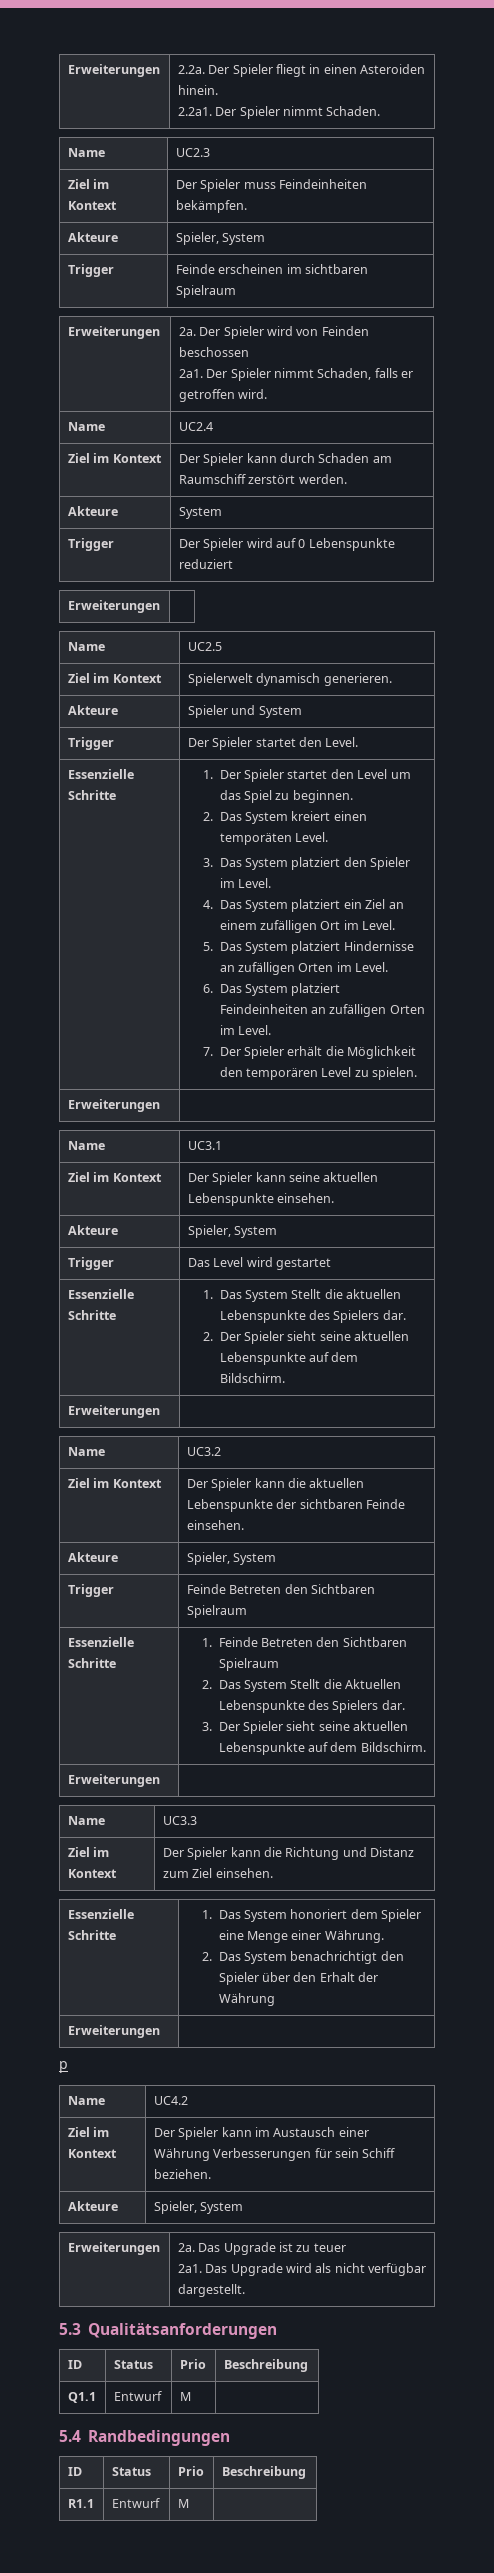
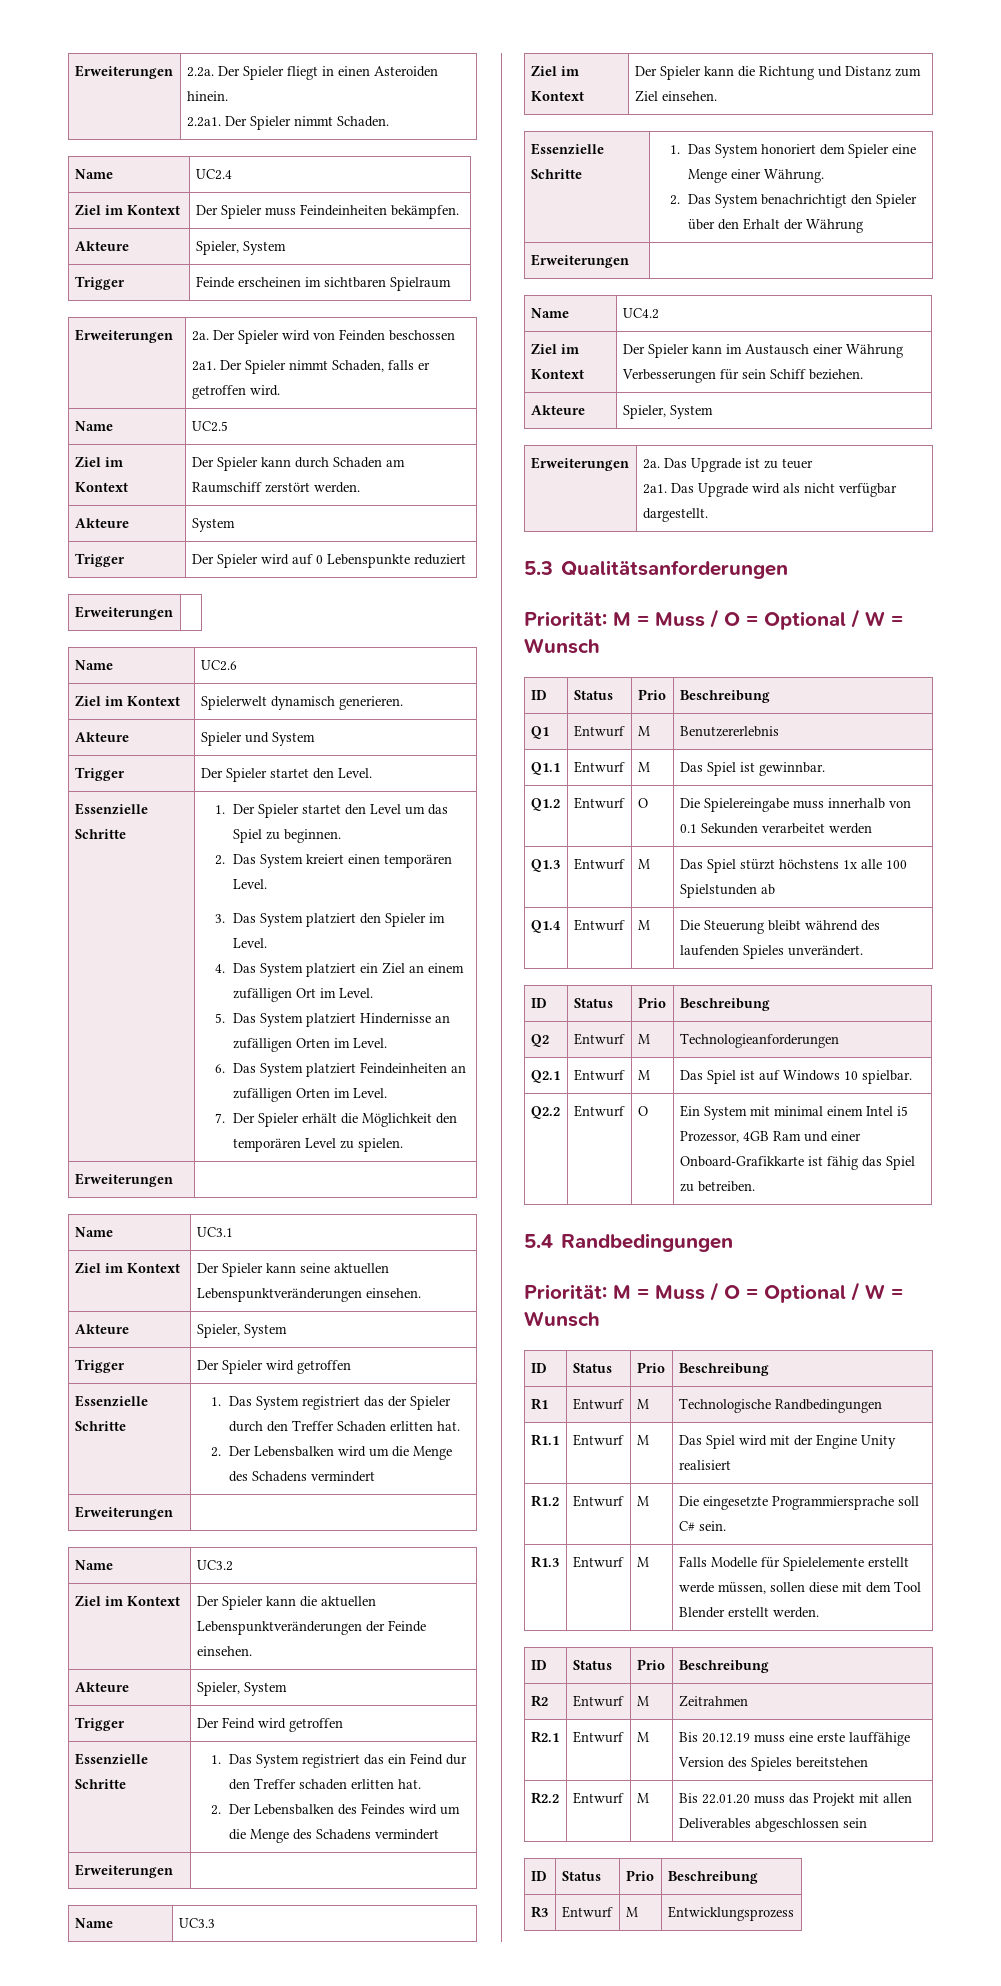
- Name | UC2.3
+ Name | UC2.4
- Name | UC2.4
+ Name | UC2.5
- Name | UC2.5
+ Name | UC2.6
- 2. Das System kreiert einen temporäten Level.
+ 2. Das System kreiert einen temporären Level.
- Ziel im Kontext | Der Spieler kann seine aktuellen Lebenspunkte einsehen.
+ Ziel im Kontext | Der Spieler kann seine aktuellen Lebenspunktveränderungen einsehen.
  Akteure | Spieler, System
- Trigger | Das Level wird gestartet
- Essenzielle Schritte | 1. Das System Stellt die aktuellen Lebenspunkte des Spielers dar.
- 2. Der Spieler sieht seine aktuellen Lebenspunkte auf dem Bildschirm.
+ Trigger | Der Spieler wird getroffen
+ Essenzielle Schritte | 1. Das System registriert das der Spieler durch den Treffer Schaden erlitten hat.
+ 2. Der Lebensbalken wird um die Menge des Schadens vermindert
- Ziel im Kontext | Der Spieler kann die aktuellen Lebenspunkte der sichtbaren Feinde einsehen.
+ Ziel im Kontext | Der Spieler kann die aktuellen Lebenspunktveränderungen der Feinde einsehen.
- Trigger | Feinde Betreten den Sichtbaren Spielraum
- Essenzielle Schritte | 1. Feinde Betreten den Sichtbaren Spielraum
- 2. Das System Stellt die Aktuellen Lebenspunkte des Spielers dar.
- 3. Der Spieler sieht seine aktuellen Lebenspunkte auf dem Bildschirm.
+ Trigger | Der Feind wird getroffen
+ Essenzielle Schritte | 1. Das System registriert das ein Feind dur den Treffer schaden erlitten hat.
+ 2. Der Lebensbalken des Feindes wird um die Menge des Schadens vermindert
- p
  5.3 Qualitätsanforderungen
+ Priorität: M = Muss / O = Optional / W = Wunsch
  ID | Status | Prio | Beschreibung
+ Q1 | Entwurf | M | Benutzererlebnis
- Q1.1 | Entwurf | M |
+ Q1.1 | Entwurf | M | Das Spiel ist gewinnbar.
+ Q1.2 | Entwurf | O | Die Spielereingabe muss innerhalb von 0.1 Sekunden verarbeitet werden
+ Q1.3 | Entwurf | M | Das Spiel stürzt höchstens 1x alle 100 Spielstunden ab
+ Q1.4 | Entwurf | M | Die Steuerung bleibt während des laufenden Spieles unverändert.
+ ID | Status | Prio | Beschreibung
+ Q2 | Entwurf | M | Technologieanforderungen
+ Q2.1 | Entwurf | M | Das Spiel ist auf Windows 10 spielbar.
+ Q2.2 | Entwurf | O | Ein System mit minimal einem Intel i5 Prozessor, 4GB Ram und einer Onboard-Grafikkarte ist fähig das Spiel zu betreiben.
  5.4 Randbedingungen
+ Priorität: M = Muss / O = Optional / W = Wunsch
  ID | Status | Prio | Beschreibung
- R1.1 | Entwurf | M |
+ R1 | Entwurf | M | Technologische Randbedingungen
+ R1.1 | Entwurf | M | Das Spiel wird mit der Engine Unity realisiert
+ R1.2 | Entwurf | M | Die eingesetzte Programmiersprache soll C# sein.
+ R1.3 | Entwurf | M | Falls Modelle für Spielelemente erstellt werde müssen, sollen diese mit dem Tool Blender erstellt werden.
+ ID | Status | Prio | Beschreibung
+ R2 | Entwurf | M | Zeitrahmen
+ R2.1 | Entwurf | M | Bis 20.12.19 muss eine erste lauffähige Version des Spieles bereitstehen
+ R2.2 | Entwurf | M | Bis 22.01.20 muss das Projekt mit allen Deliverables abgeschlossen sein
+ ID | Status | Prio | Beschreibung
+ R3 | Entwurf | M | Entwicklungsprozess

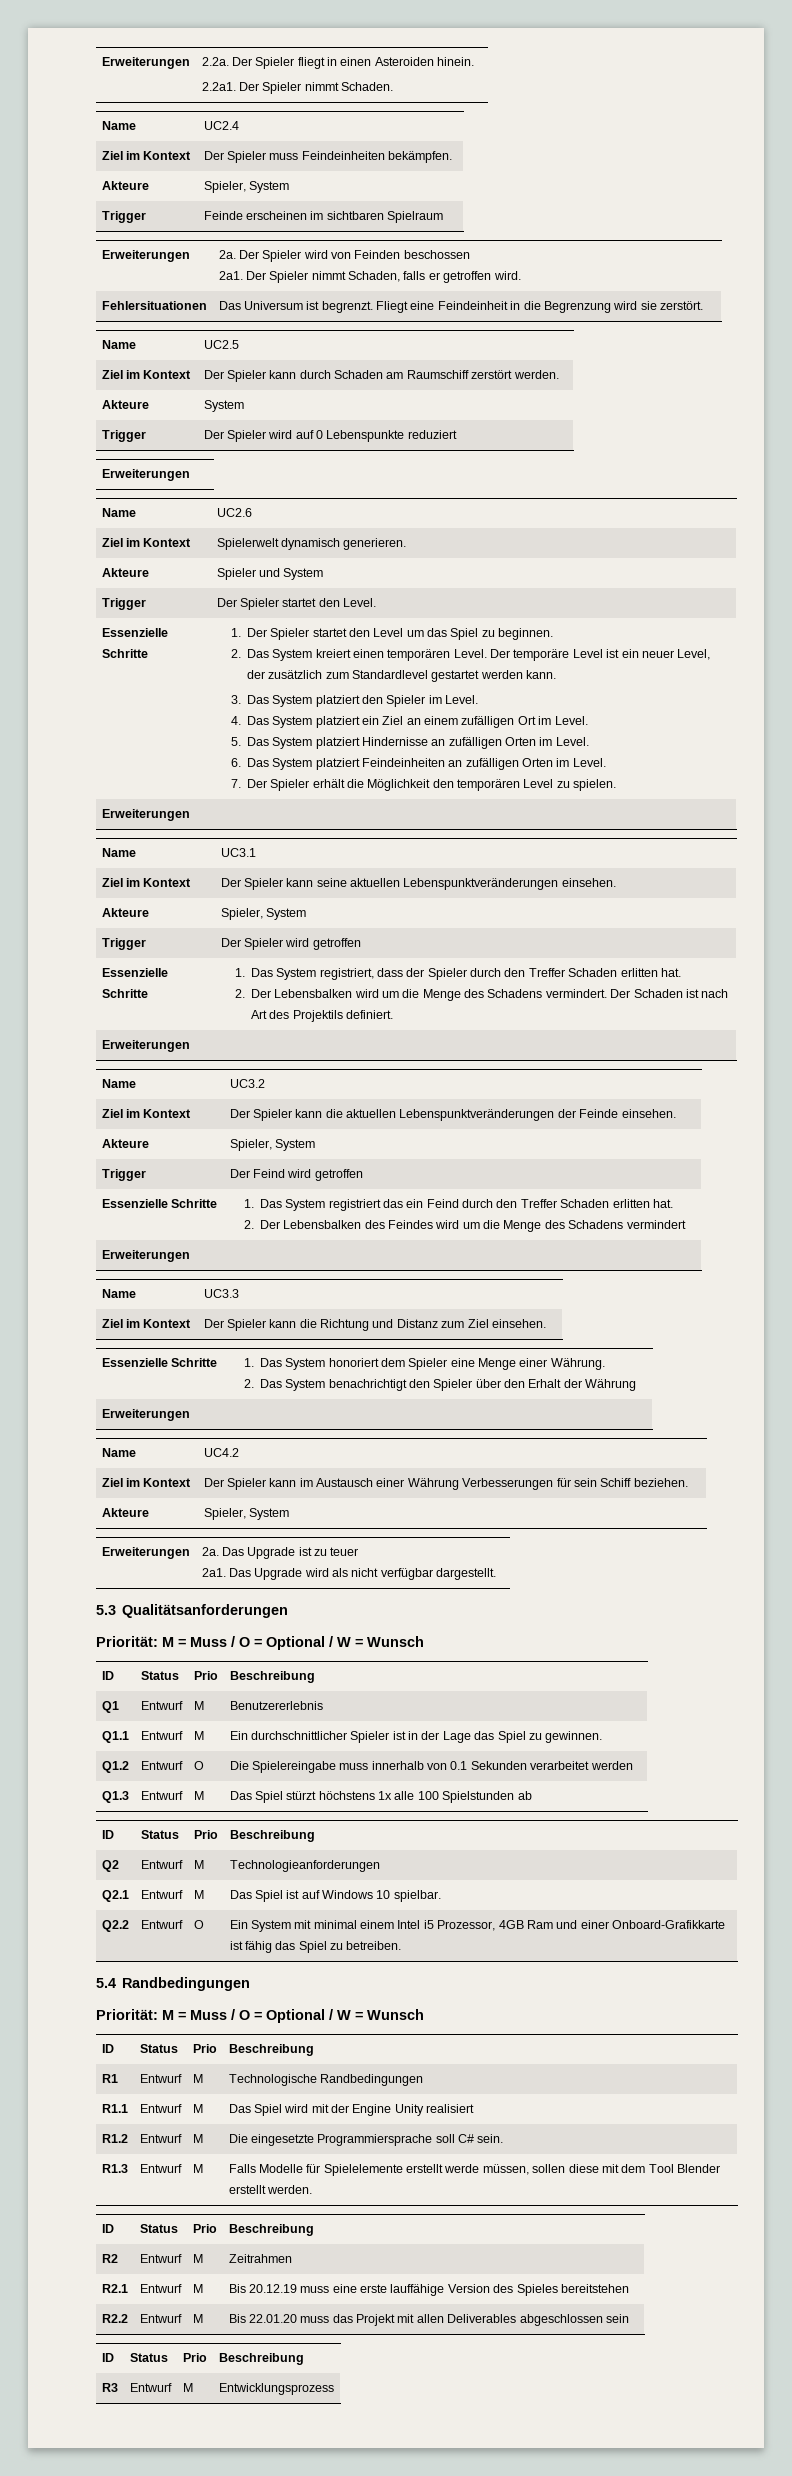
+ Fehlersituationen | Das Universum ist begrenzt. Fliegt eine Feindeinheit in die Begrenzung wird sie zerstört.
+ Der temporäre Level ist ein neuer Level, der zusätzlich zum Standardlevel gestartet werden kann.
- Essenzielle Schritte | 1. Das System registriert das der Spieler durch den Treffer Schaden erlitten hat.
- 2. Der Lebensbalken wird um die Menge des Schadens vermindert
+ Essenzielle Schritte | 1. Das System registriert, dass der Spieler durch den Treffer Schaden erlitten hat.
+ 2. Der Lebensbalken wird um die Menge des Schadens vermindert. Der Schaden ist nach Art des Projektils definiert.
- Essenzielle Schritte | 1. Das System registriert das ein Feind dur den Treffer schaden erlitten hat.
+ Essenzielle Schritte | 1. Das System registriert das ein Feind durch den Treffer Schaden erlitten hat.
- Q1.1 | Entwurf | M | Das Spiel ist gewinnbar.
+ Q1.1 | Entwurf | M | Ein durchschnittlicher Spieler ist in der Lage das Spiel zu gewinnen.
- Q1.4 | Entwurf | M | Die Steuerung bleibt während des laufenden Spieles unverändert.

